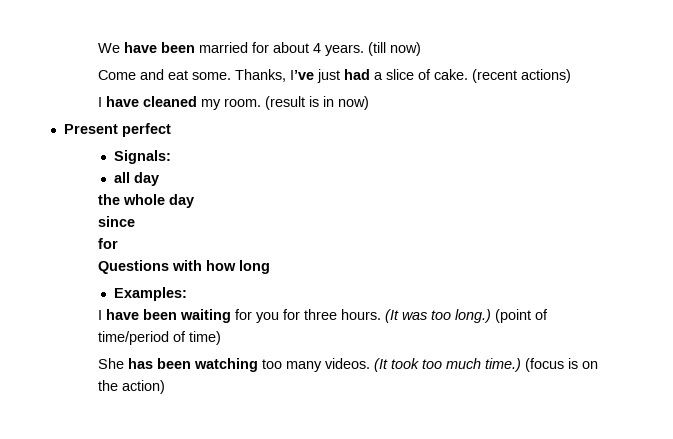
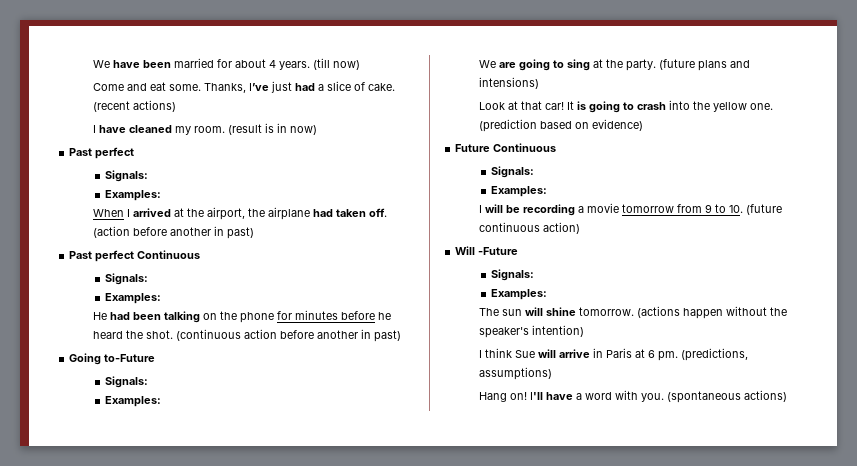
  (result is in now)
- Present perfect
+ Past perfect
  Signals:
- all day
- the whole day
- since
- for
- Questions with how long
  Examples:
- I have been waiting for you for three hours. (It was too long.) (point of time/period of time)
- She has been watching too many videos. (It took too much time.) (focus is on the action)
+ When I arrived at the airport, the airplane had taken off. (action before another in past)
+ Past perfect Continuous
+ Signals:
+ Examples:
+ He had been talking on the phone for minutes before he heard the shot. (continuous action before another in past)
+ Going to-Future
+ Signals:
+ Examples:
+ We are going to sing at the party. (future plans and intensions)
+ Look at that car! It is going to crash into the yellow one. (prediction based on evidence)
+ Future Continuous
+ Signals:
+ Examples:
+ I will be recording a movie tomorrow from 9 to 10. (future continuous action)
+ Will -Future
+ Signals:
+ Examples:
+ The sun will shine tomorrow. (actions happen without the speaker's intention)
+ I think Sue will arrive in Paris at 6 pm. (predictions, assumptions)
+ Hang on! I'll have a word with you. (spontaneous actions)

